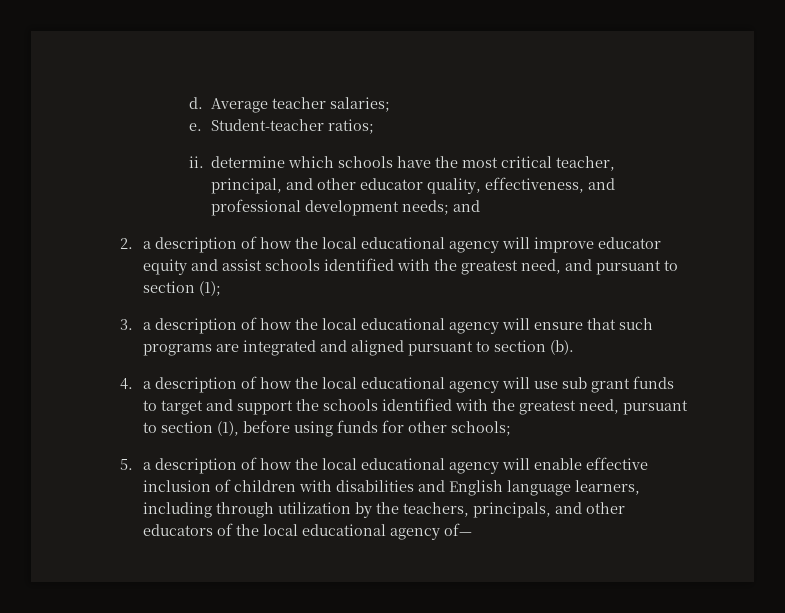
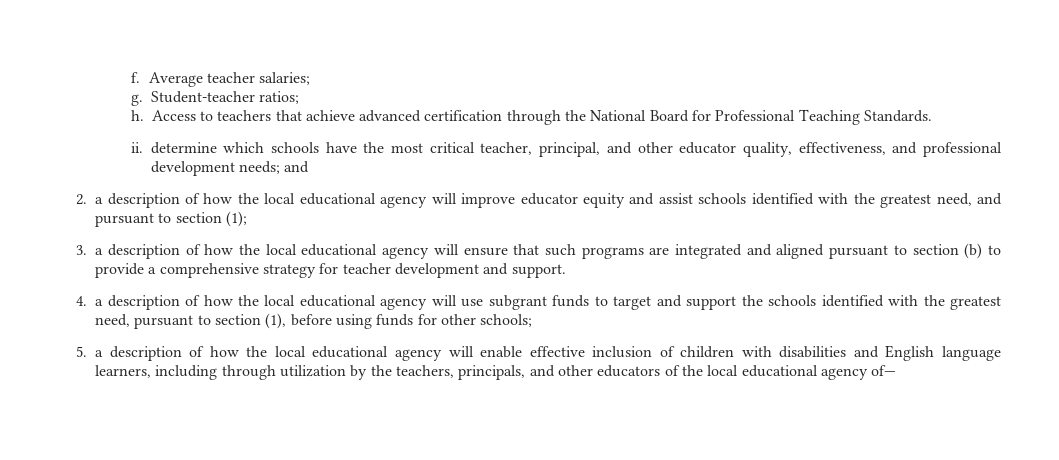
- d.
+ f.
- e.
+ g.
+ h. Access to teachers that achieve advanced certification through the National Board for Professional Teaching Standards.
- 3. a description of how the local educational agency will ensure that such programs are integrated and aligned pursuant to section (b).
+ 3. a description of how the local educational agency will ensure that such programs are integrated and aligned pursuant to section (b) to provide a comprehensive strategy for teacher development and support.
- 4. a description of how the local educational agency will use sub grant funds to target and support the schools identified with the greatest need, pursuant to section (1), before using funds for other schools;
+ 4. a description of how the local educational agency will use subgrant funds to target and support the schools identified with the greatest need, pursuant to section (1), before using funds for other schools;

